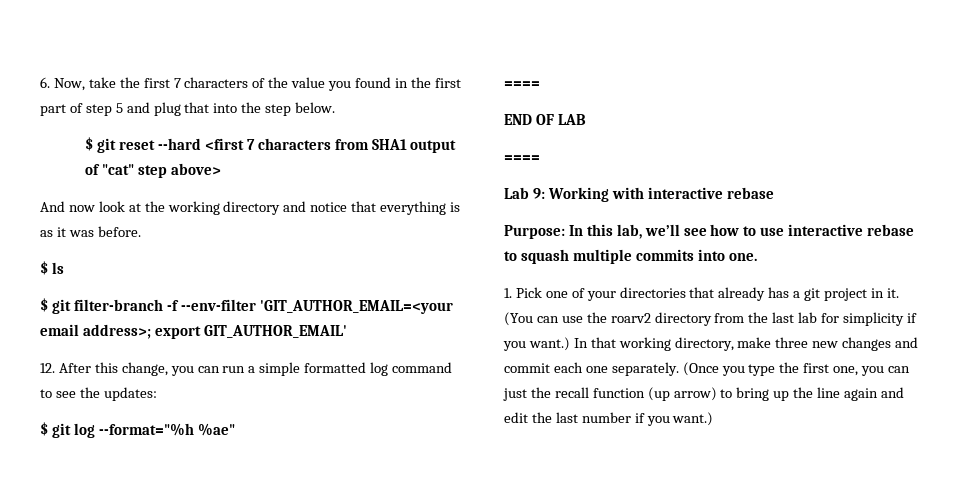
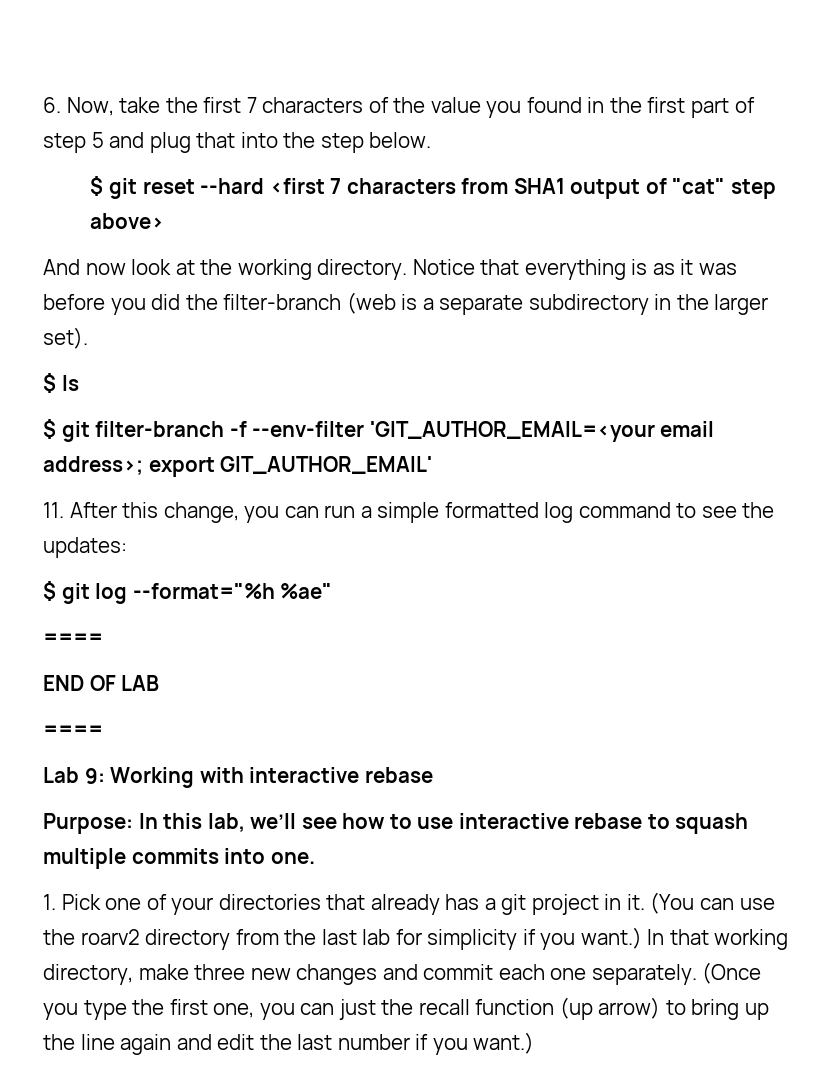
- And now look at the working directory and notice that everything is as it was before.
+ And now look at the working directory. Notice that everything is as it was before you did the filter-branch (web is a separate subdirectory in the larger set).
- 12. After this change, you can run a simple formatted log command to see the updates:
+ 11. After this change, you can run a simple formatted log command to see the updates:

